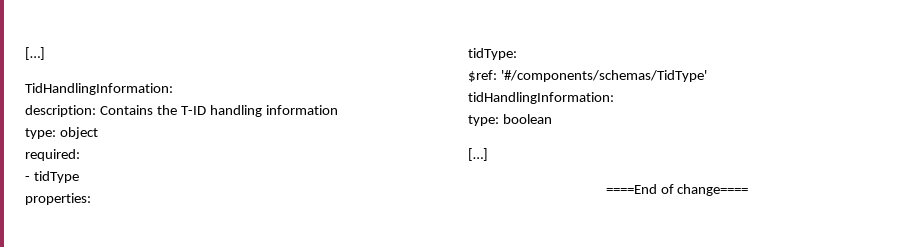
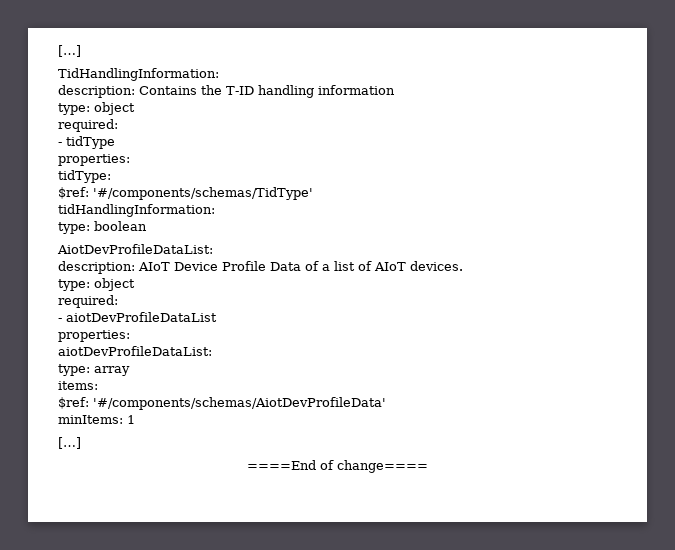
+ AiotDevProfileDataList:
+ description: AIoT Device Profile Data of a list of AIoT devices.
+ type: object
+ required:
+ - aiotDevProfileDataList
+ properties:
+ aiotDevProfileDataList:
+ type: array
+ items:
+ $ref: '#/components/schemas/AiotDevProfileData'
+ minItems: 1

